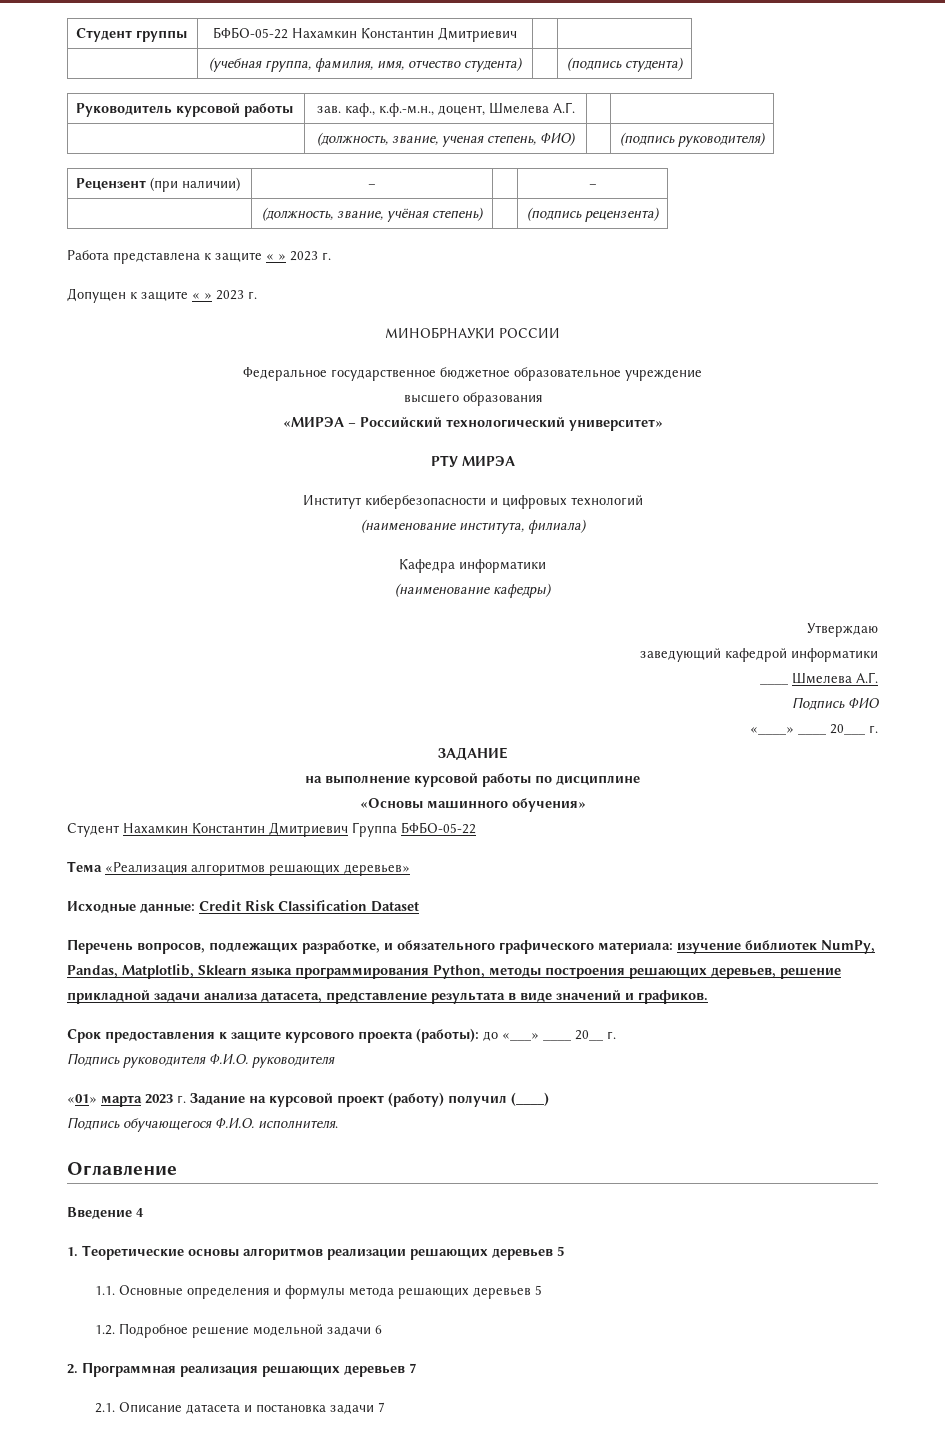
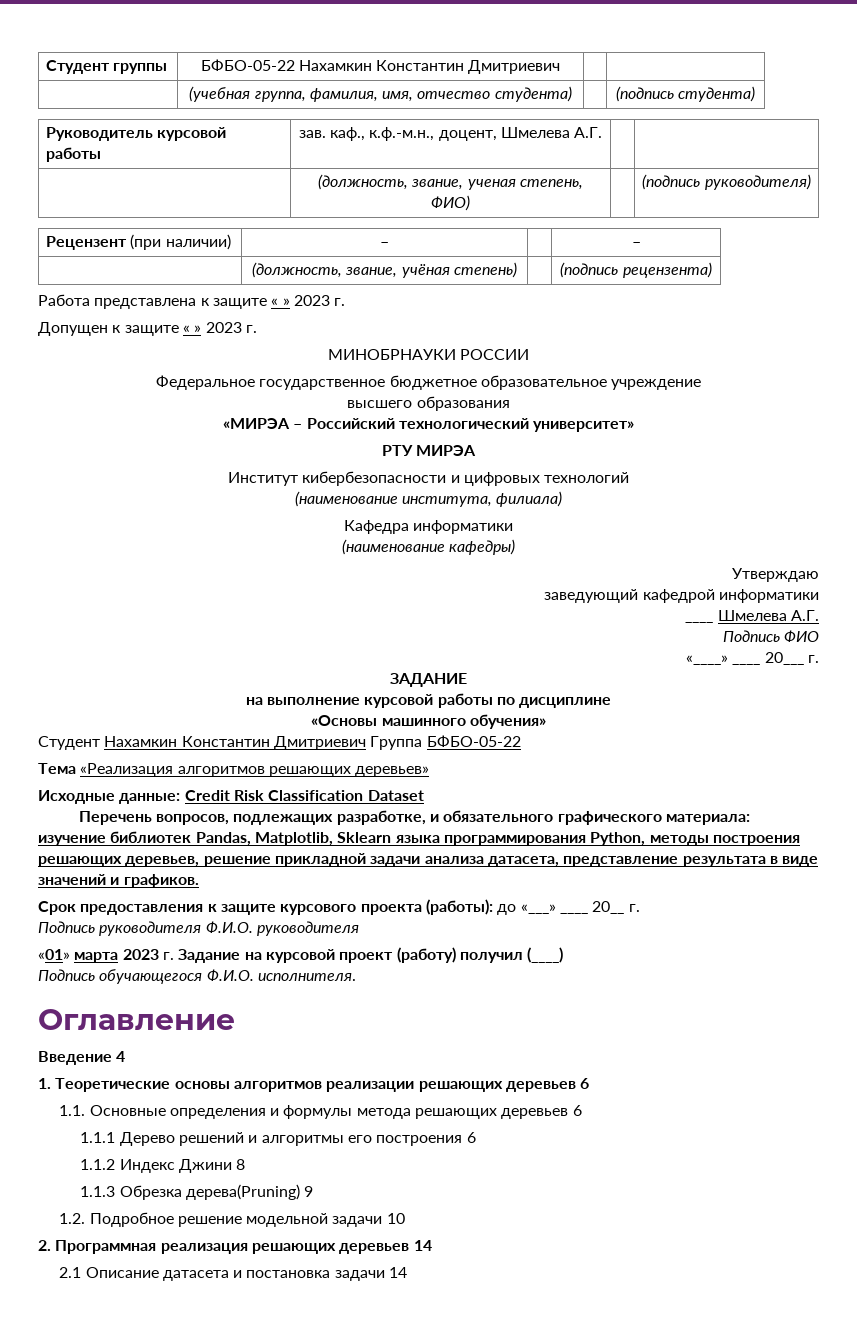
- Перечень вопросов, подлежащих разработке, и обязательного графического материала: изучение библиотек NumPy, Pandas, Matplotlib, Sklearn языка программирования Python, методы построения решающих деревьев, решение прикладной задачи анализа датасета, представление результата в виде значений и графиков.
+ Перечень вопросов, подлежащих разработке, и обязательного графического материала: изучение библиотек Pandas, Matplotlib, Sklearn языка программирования Python, методы построения решающих деревьев, решение прикладной задачи анализа датасета, представление результата в виде значений и графиков.
- 1. Теоретические основы алгоритмов реализации решающих деревьев 5
+ 1. Теоретические основы алгоритмов реализации решающих деревьев 6
- 1.1. Основные определения и формулы метода решающих деревьев 5
+ 1.1. Основные определения и формулы метода решающих деревьев 6
+ 1.1.1 Дерево решений и алгоритмы его построения 6
+ 1.1.2 Индекс Джини 8
+ 1.1.3 Обрезка дерева(Pruning) 9
- 1.2. Подробное решение модельной задачи 6
+ 1.2. Подробное решение модельной задачи 10
- 2. Программная реализация решающих деревьев 7
- 2.1. Описание датасета и постановка задачи 7
+ 2. Программная реализация решающих деревьев 14
+ 2.1 Описание датасета и постановка задачи 14

